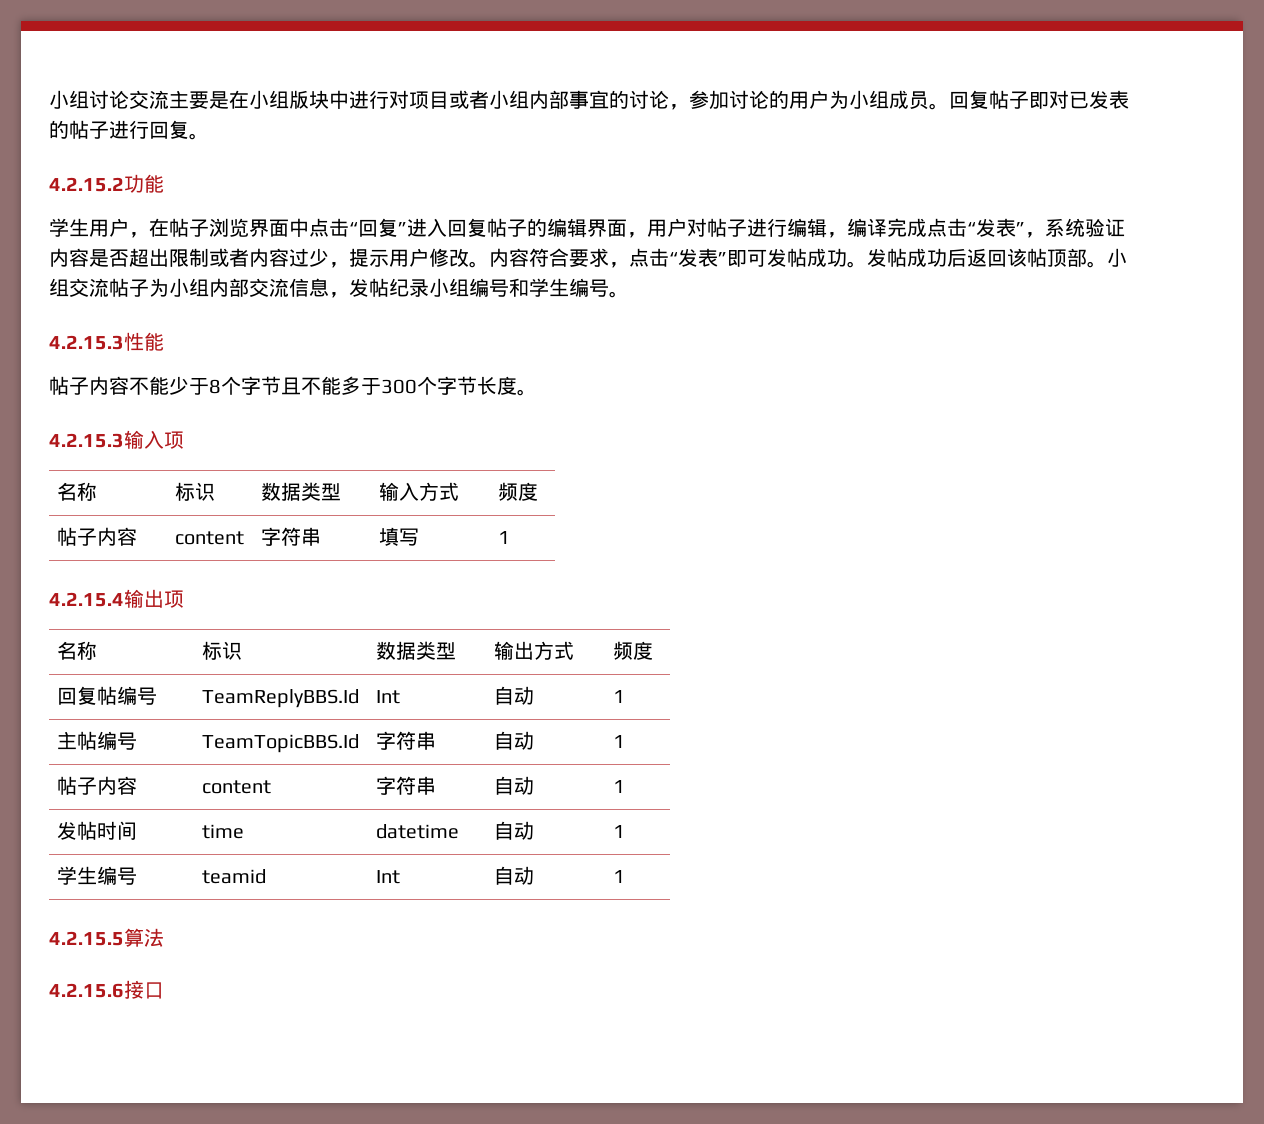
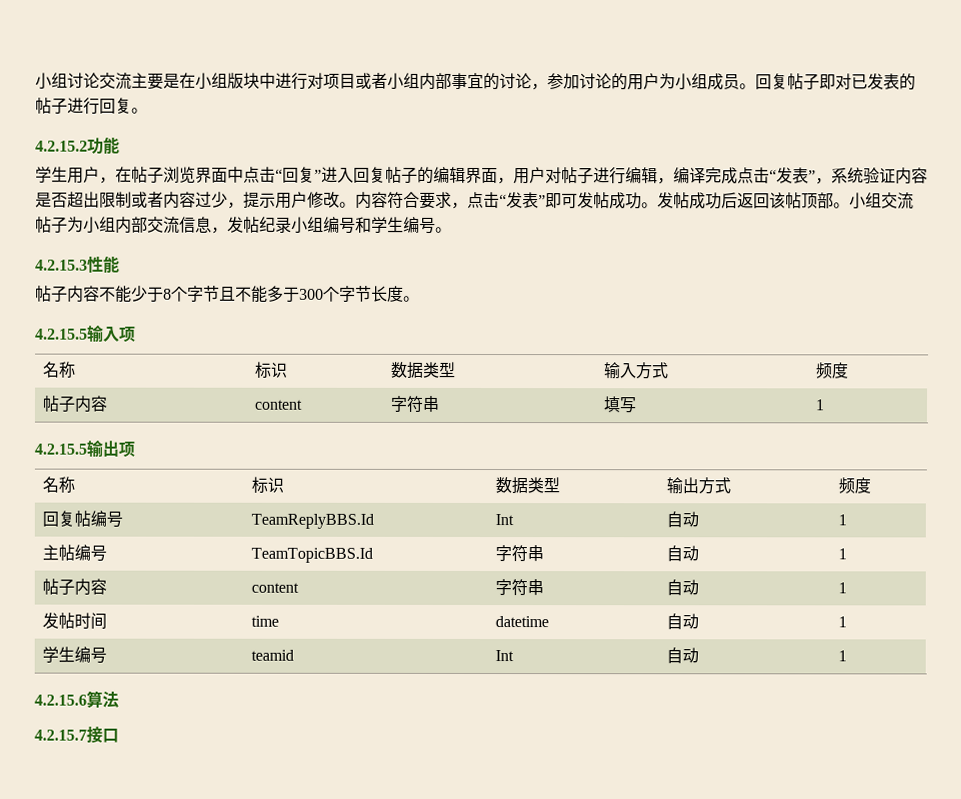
- 4.2.15.3输入项
+ 4.2.15.5输入项
- 4.2.15.4输出项
+ 4.2.15.5输出项
- 4.2.15.5算法
+ 4.2.15.6算法
- 4.2.15.6接口
+ 4.2.15.7接口

